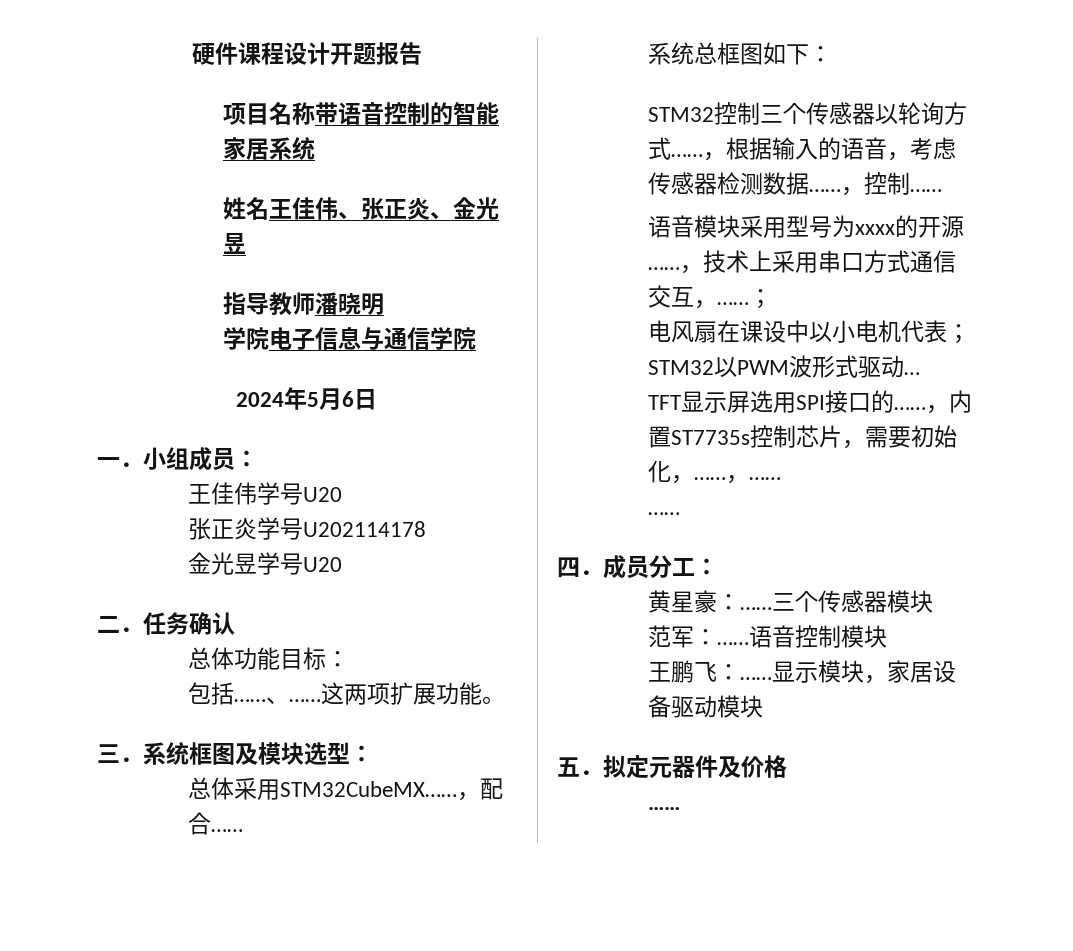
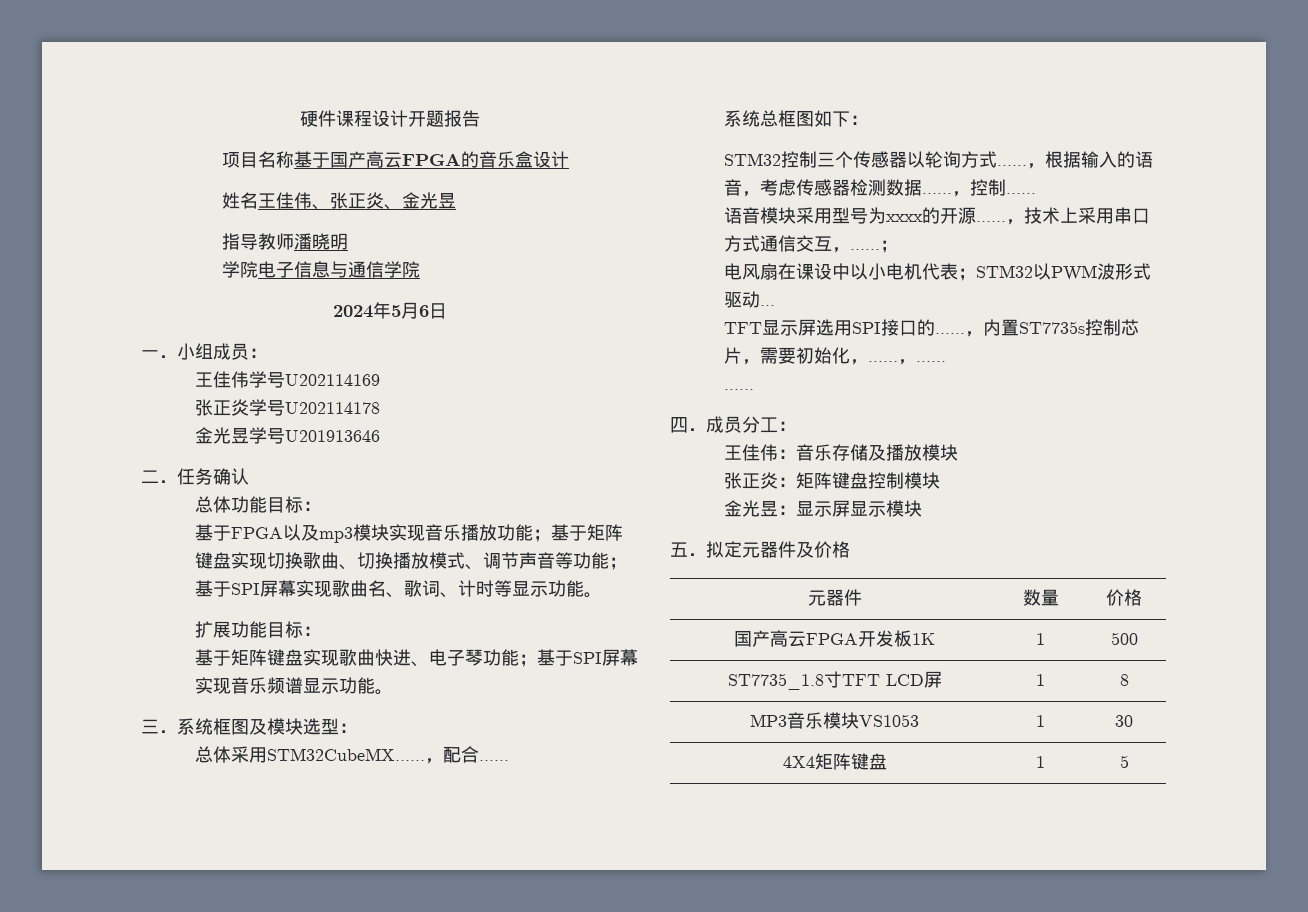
- 项目名称带语音控制的智能家居系统
+ 项目名称基于国产高云FPGA的音乐盒设计
- 王佳伟学号U20
+ 王佳伟学号U202114169
- 金光昱学号U20
+ 金光昱学号U201913646
- 包括……、……这两项扩展功能。
+ 基于FPGA以及mp3模块实现音乐播放功能；基于矩阵键盘实现切换歌曲、切换播放模式、调节声音等功能；基于SPI屏幕实现歌曲名、歌词、计时等显示功能。
+ 扩展功能目标：
+ 基于矩阵键盘实现歌曲快进、电子琴功能；基于SPI屏幕实现音乐频谱显示功能。
- 黄星豪：……三个传感器模块
- 范军：……语音控制模块
- 王鹏飞：……显示模块，家居设备驱动模块
+ 王佳伟：音乐存储及播放模块
+ 张正炎：矩阵键盘控制模块
+ 金光昱：显示屏显示模块
  五．拟定元器件及价格
- ……
+ 元器件 | 数量 | 价格
+ 国产高云FPGA开发板1K | 1 | 500
+ ST7735_1.8寸TFT LCD屏 | 1 | 8
+ MP3音乐模块VS1053 | 1 | 30
+ 4X4矩阵键盘 | 1 | 5

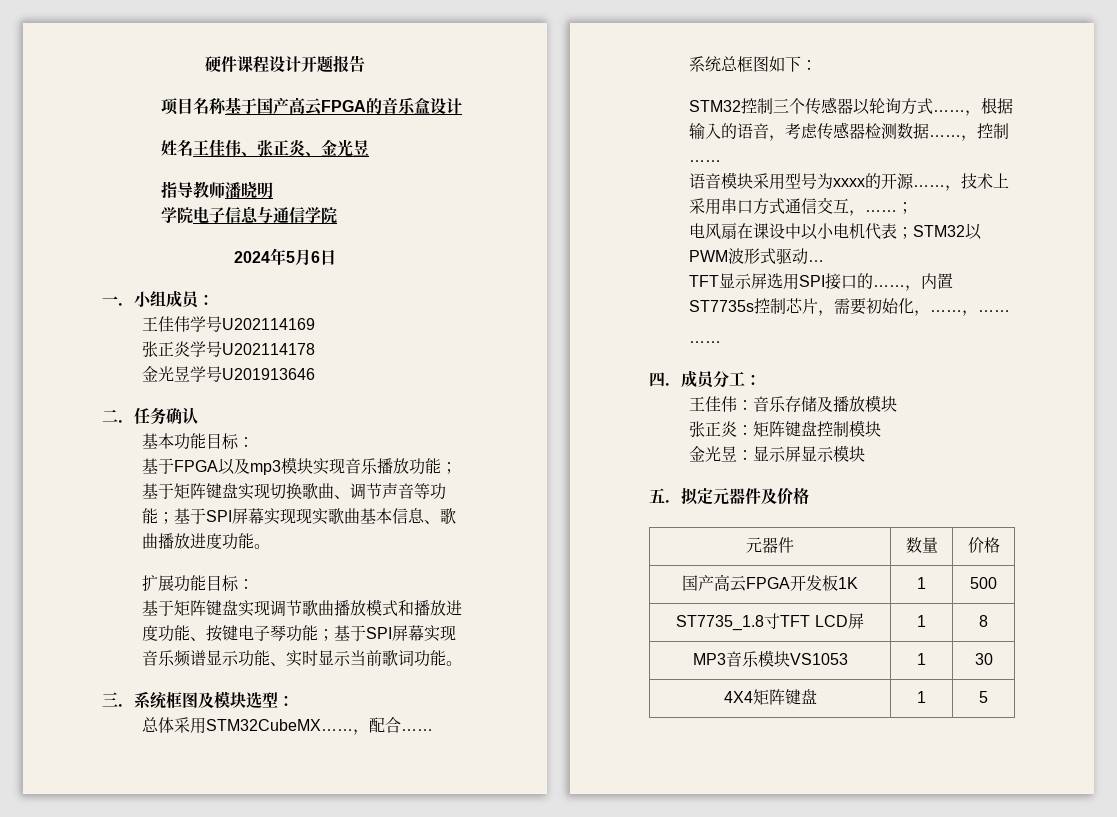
- 总体功能目标：
+ 基本功能目标：
- 基于FPGA以及mp3模块实现音乐播放功能；基于矩阵键盘实现切换歌曲、切换播放模式、调节声音等功能；基于SPI屏幕实现歌曲名、歌词、计时等显示功能。
+ 基于FPGA以及mp3模块实现音乐播放功能；基于矩阵键盘实现切换歌曲、调节声音等功能；基于SPI屏幕实现现实歌曲基本信息、歌曲播放进度功能。
- 基于矩阵键盘实现歌曲快进、电子琴功能；基于SPI屏幕实现音乐频谱显示功能。
+ 基于矩阵键盘实现调节歌曲播放模式和播放进度功能、按键电子琴功能；基于SPI屏幕实现音乐频谱显示功能、实时显示当前歌词功能。

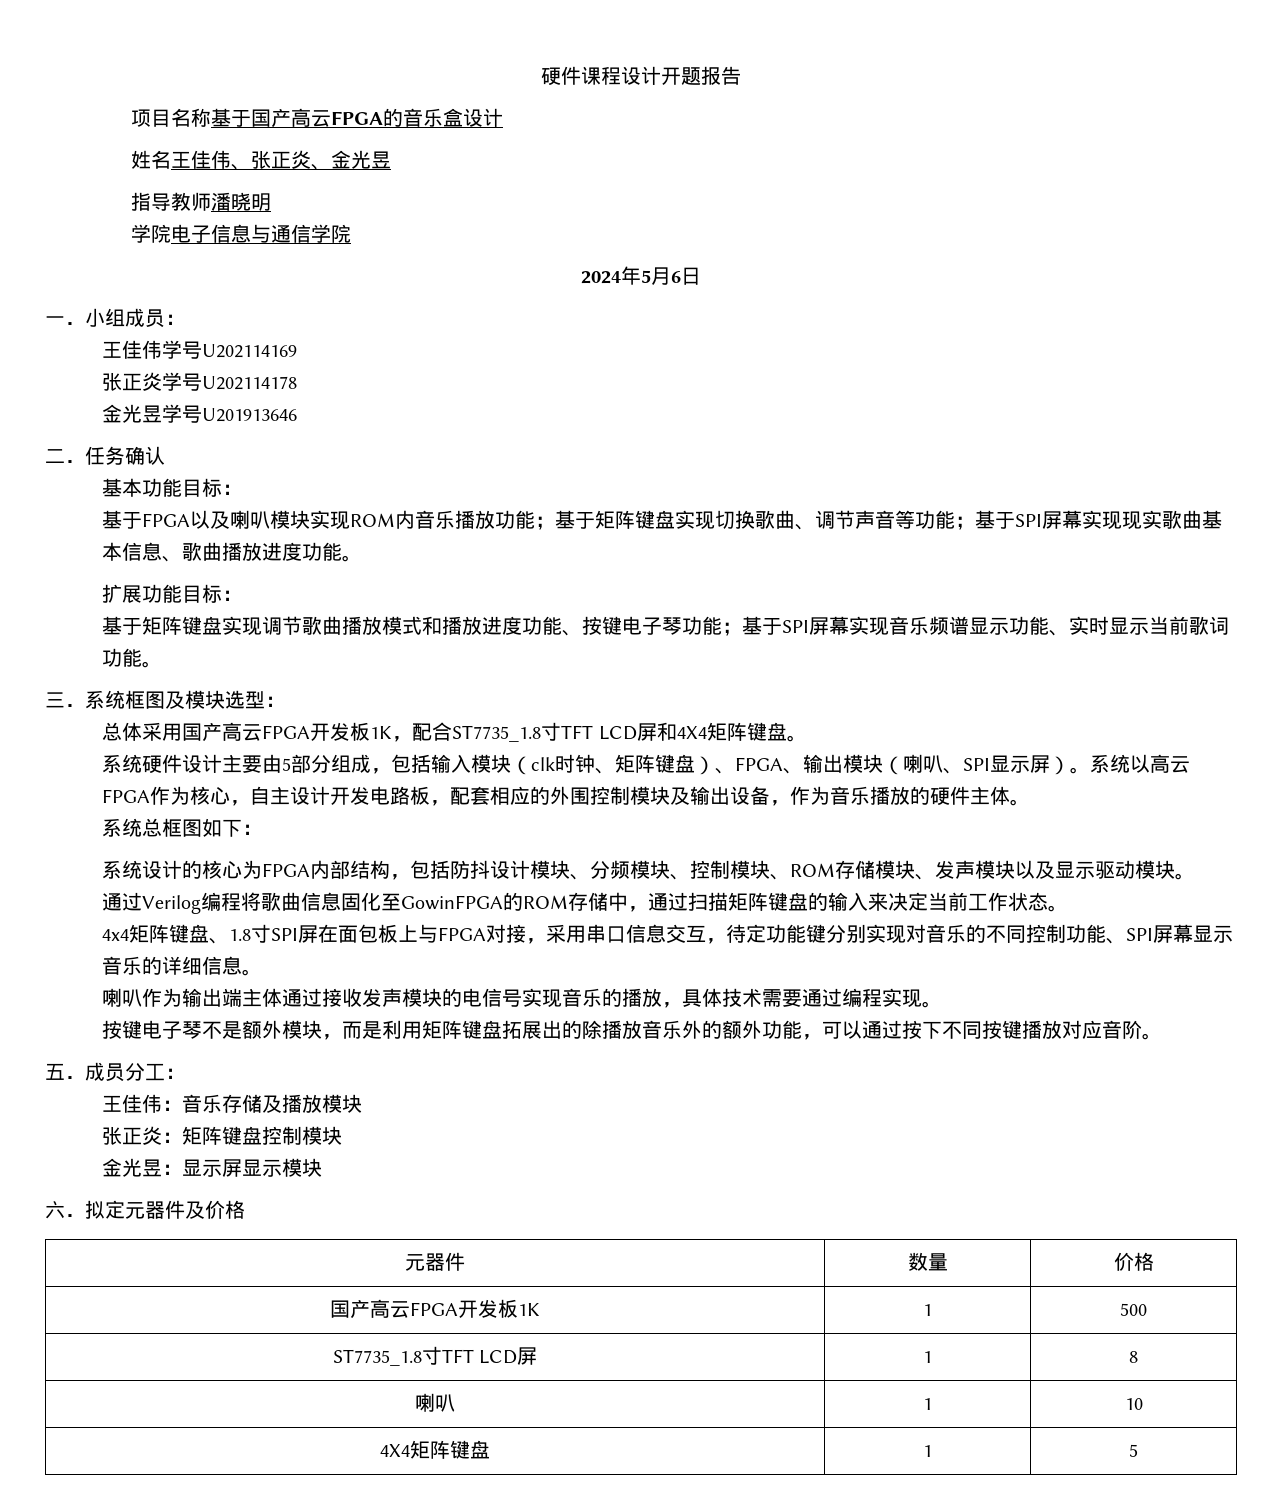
- 基于FPGA以及mp3模块实现音乐播放功能；基于矩阵键盘实现切换歌曲、调节声音等功能；基于SPI屏幕实现现实歌曲基本信息、歌曲播放进度功能。
+ 基于FPGA以及喇叭模块实现ROM内音乐播放功能；基于矩阵键盘实现切换歌曲、调节声音等功能；基于SPI屏幕实现现实歌曲基本信息、歌曲播放进度功能。
- 总体采用STM32CubeMX……，配合……
+ 总体采用国产高云FPGA开发板1K，配合ST7735_1.8寸TFT LCD屏和4X4矩阵键盘。
+ 系统硬件设计主要由5部分组成，包括输入模块（clk时钟、矩阵键盘）、FPGA、输出模块（喇叭、SPI显示屏）。系统以高云FPGA作为核心，自主设计开发电路板，配套相应的外围控制模块及输出设备，作为音乐播放的硬件主体。
  系统总框图如下：
- STM32控制三个传感器以轮询方式……，根据输入的语音，考虑传感器检测数据……，控制……
- 语音模块采用型号为xxxx的开源……，技术上采用串口方式通信交互，……；
- 电风扇在课设中以小电机代表；STM32以PWM波形式驱动…
- TFT显示屏选用SPI接口的……，内置ST7735s控制芯片，需要初始化，……，……
- ……
- 四．成员分工：
+ 系统设计的核心为FPGA内部结构，包括防抖设计模块、分频模块、控制模块、ROM存储模块、发声模块以及显示驱动模块。
+ 通过Verilog编程将歌曲信息固化至GowinFPGA的ROM存储中，通过扫描矩阵键盘的输入来决定当前工作状态。
+ 4x4矩阵键盘、1.8寸SPI屏在面包板上与FPGA对接，采用串口信息交互，待定功能键分别实现对音乐的不同控制功能、SPI屏幕显示音乐的详细信息。
+ 喇叭作为输出端主体通过接收发声模块的电信号实现音乐的播放，具体技术需要通过编程实现。
+ 按键电子琴不是额外模块，而是利用矩阵键盘拓展出的除播放音乐外的额外功能，可以通过按下不同按键播放对应音阶。
+ 五．成员分工：
- 五．拟定元器件及价格
+ 六．拟定元器件及价格
- MP3音乐模块VS1053 | 1 | 30
+ 喇叭 | 1 | 10

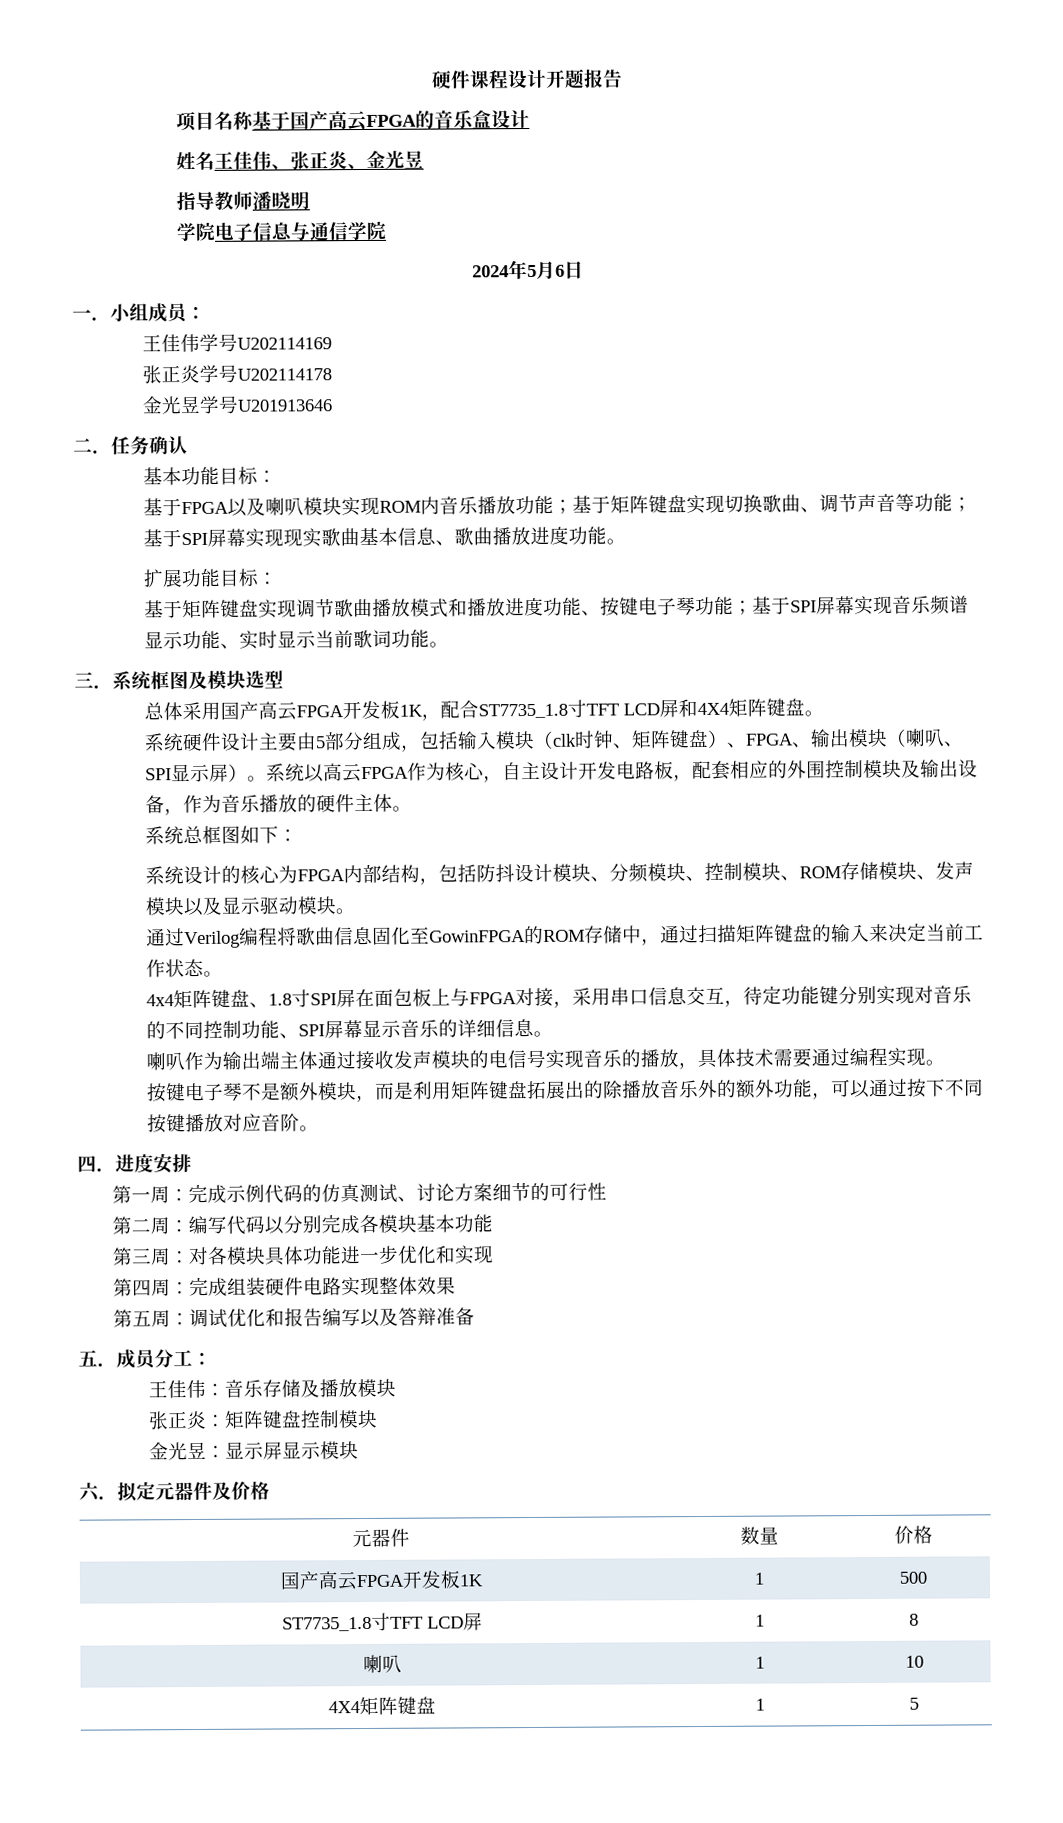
- 三．系统框图及模块选型：
+ 三．系统框图及模块选型
+ 四．进度安排
+ 第一周：完成示例代码的仿真测试、讨论方案细节的可行性
+ 第二周：编写代码以分别完成各模块基本功能
+ 第三周：对各模块具体功能进一步优化和实现
+ 第四周：完成组装硬件电路实现整体效果
+ 第五周：调试优化和报告编写以及答辩准备

